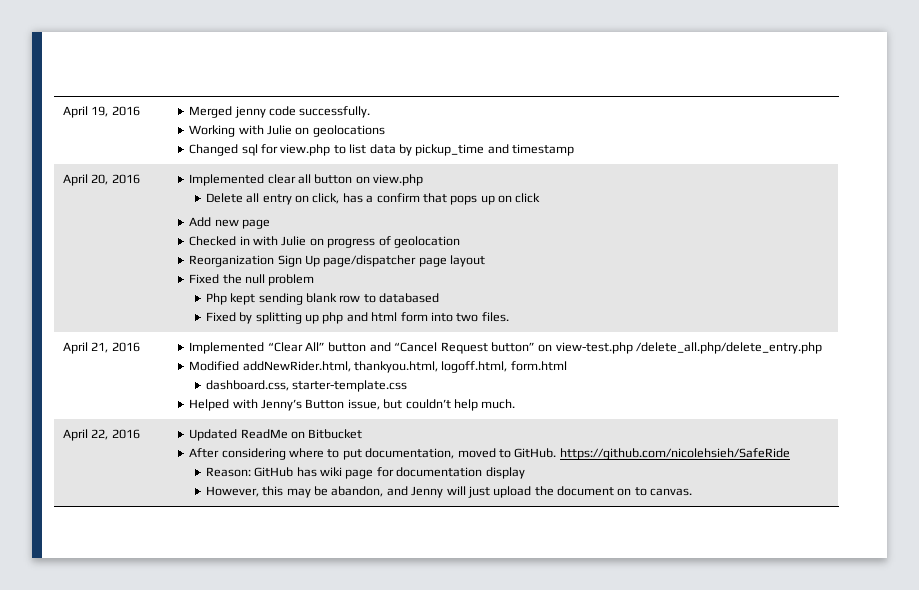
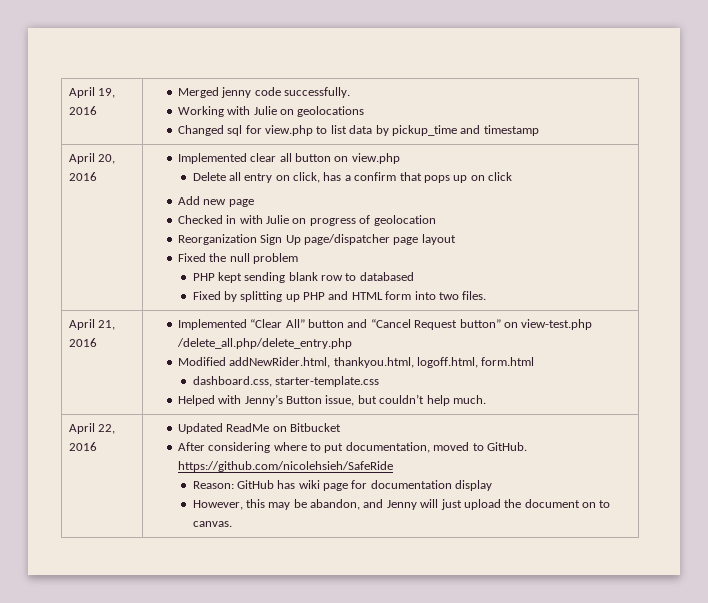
- Php kept sending blank row to databased
+ PHP kept sending blank row to databased
- Fixed by splitting up php and html form into two files.
+ Fixed by splitting up PHP and HTML form into two files.

